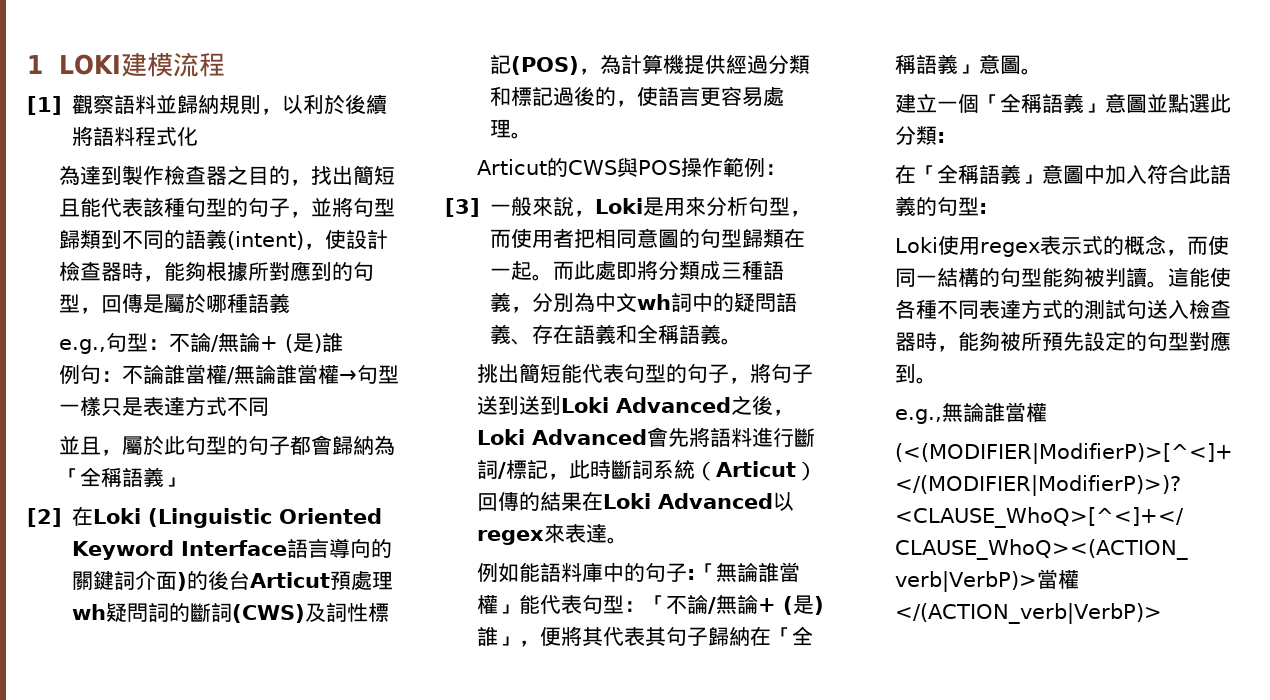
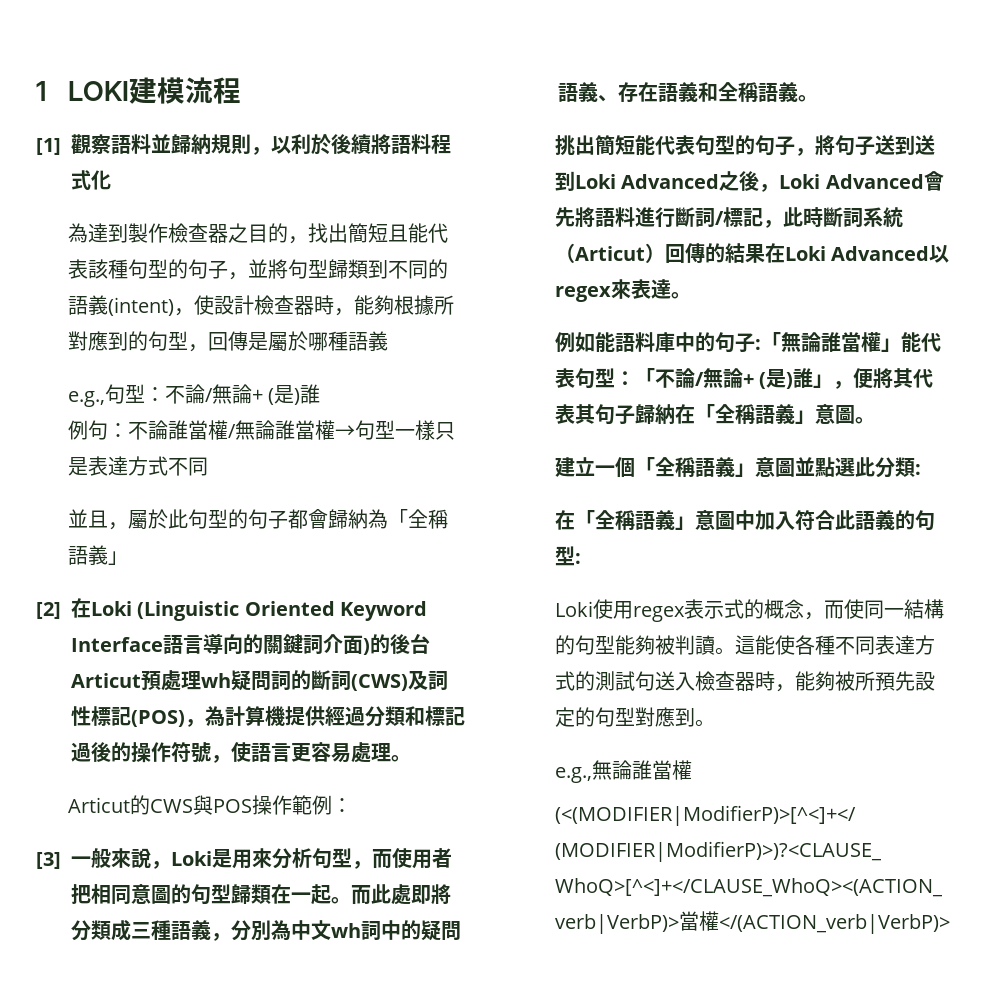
- [2]在Loki (Linguistic Oriented Keyword Interface語言導向的關鍵詞介面)的後台Articut預處理wh疑問詞的斷詞(CWS)及詞性標記(POS)，為計算機提供經過分類和標記過後的，使語言更容易處理。
+ [2]在Loki (Linguistic Oriented Keyword Interface語言導向的關鍵詞介面)的後台Articut預處理wh疑問詞的斷詞(CWS)及詞性標記(POS)，為計算機提供經過分類和標記過後的操作符號，使語言更容易處理。

